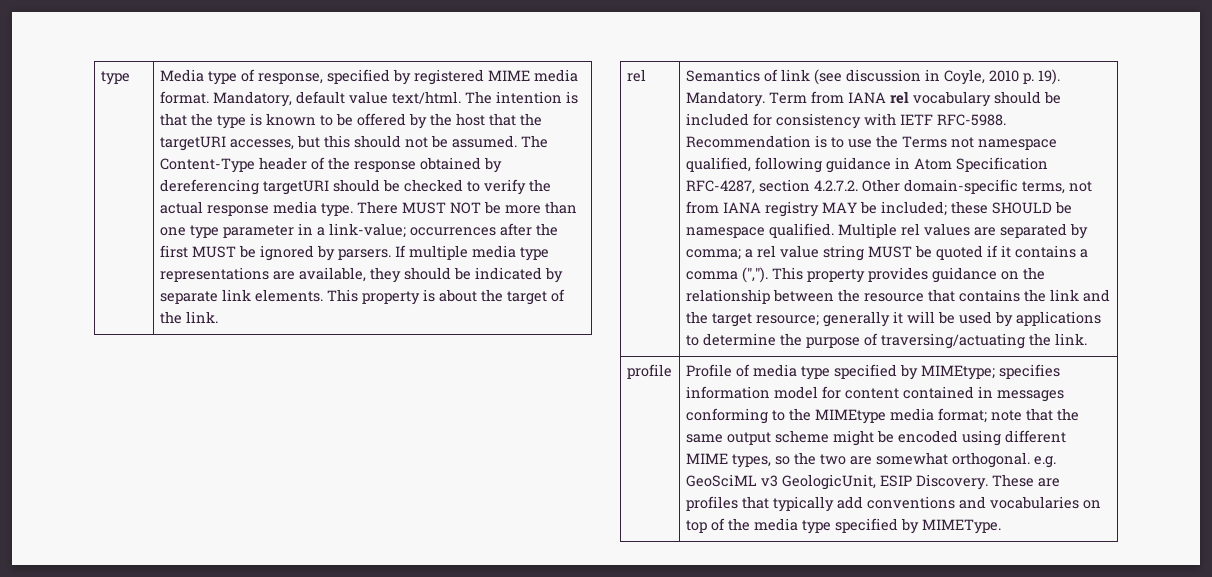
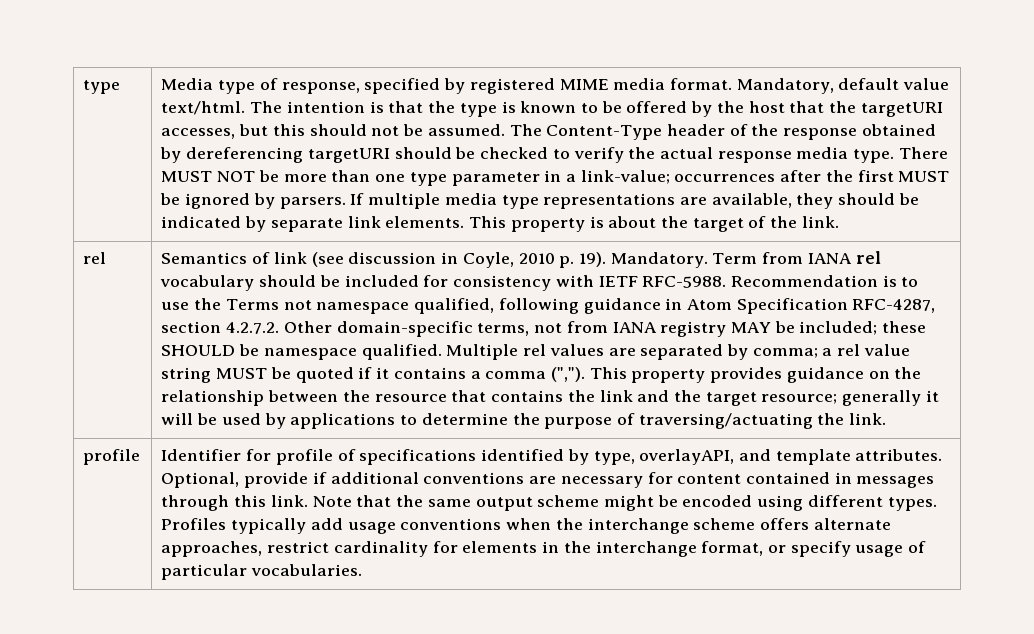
- Profile of media type specified by MIMEtype; specifies information model for content contained in messages conforming to the MIMEtype media format; note that the same output scheme might be encoded using different MIME types, so the two are somewhat orthogonal. e.g. GeoSciML v3 GeologicUnit, ESIP Discovery. These are profiles that typically add conventions and vocabularies on top of the media type specified by MIMEType.
+ Identifier for profile of specifications identified by type, overlayAPI, and template attributes. Optional, provide if additional conventions are necessary for content contained in messages through this link. Note that the same output scheme might be encoded using different types. Profiles typically add usage conventions when the interchange scheme offers alternate approaches, restrict cardinality for elements in the interchange format, or specify usage of particular vocabularies.

